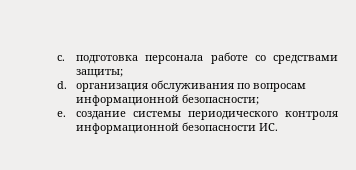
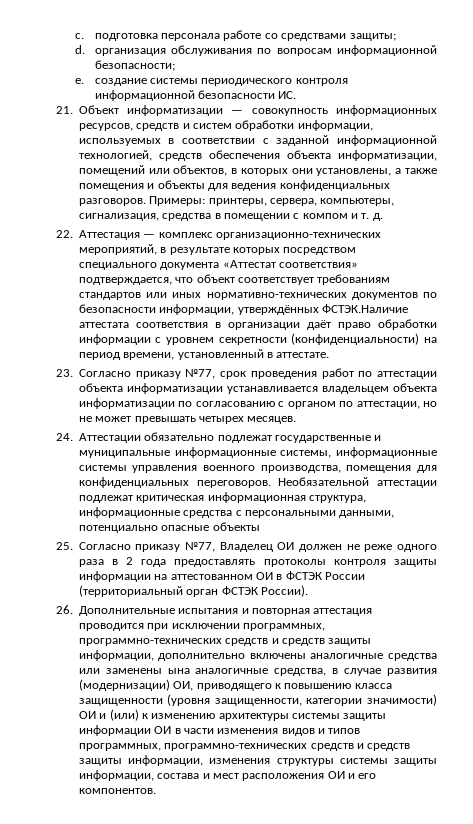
+ 21. Объект информатизации — совокупность информационных ресурсов, средств и систем обработки информации, используемых в соответствии с заданной информационной технологией, средств обеспечения объекта информатизации, помещений или объектов, в которых они установлены, а также помещения и объекты для ведения конфиденциальных разговоров. Примеры: принтеры, сервера, компьютеры, сигнализация, средства в помещении с компом и т. д.
+ 22. Аттестация — комплекс организационно-технических мероприятий, в результате которых посредством специального документа «Аттестат соответствия» подтверждается, что объект соответствует требованиям стандартов или иных нормативно-технических документов по безопасности информации, утверждённых ФСТЭК.Наличие аттестата соответствия в организации даёт право обработки информации с уровнем секретности (конфиденциальности) на период времени, установленный в аттестате.
+ 23. Согласно приказу №77, срок проведения работ по аттестации объекта информатизации устанавливается владельцем объекта информатизации по согласованию с органом по аттестации, но не может превышать четырех месяцев.
+ 24. Аттестации обязательно подлежат государственные и муниципальные информационные системы, информационные системы управления военного производства, помещения для конфиденциальных переговоров. Необязательной аттестации подлежат критическая информационная структура, информационные средства с персональными данными, потенциально опасные объекты
+ 25. Согласно приказу №77, Владелец ОИ должен не реже одного раза в 2 года предоставлять протоколы контроля защиты информации на аттестованном ОИ в ФСТЭК России (территориальный орган ФСТЭК России).
+ 26. Дополнительные испытания и повторная аттестация проводится при исключении программных, программно-технических средств и средств защиты информации, дополнительно включены аналогичные средства или заменены ына аналогичные средства, в случае развития (модернизации) ОИ, приводящего к повышению класса защищенности (уровня защищенности, категории значимости) ОИ и (или) к изменению архитектуры системы защиты информации ОИ в части изменения видов и типов программных, программно-технических средств и средств защиты информации, изменения структуры системы защиты информации, состава и мест расположения ОИ и его компонентов.

